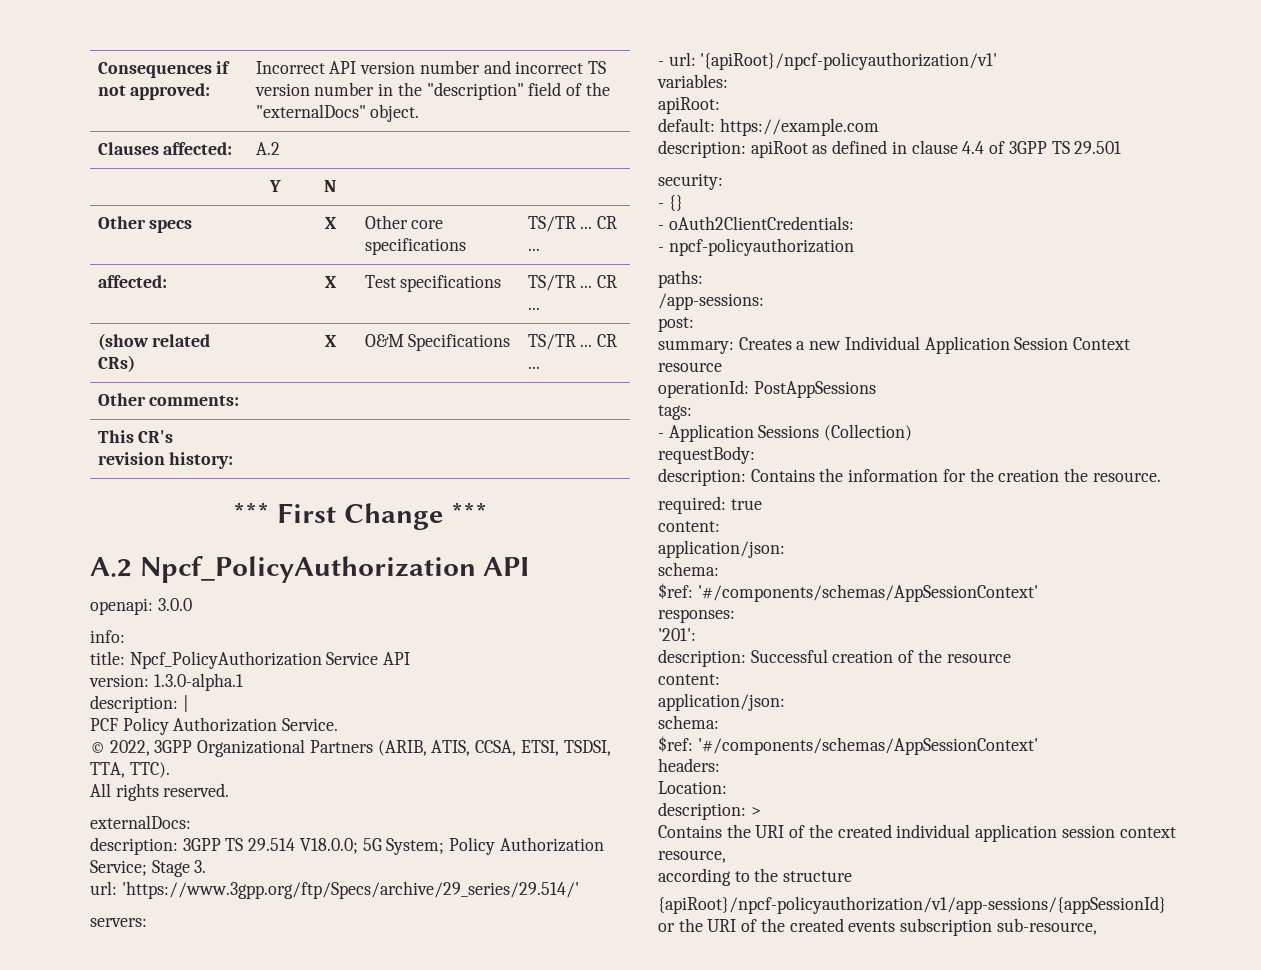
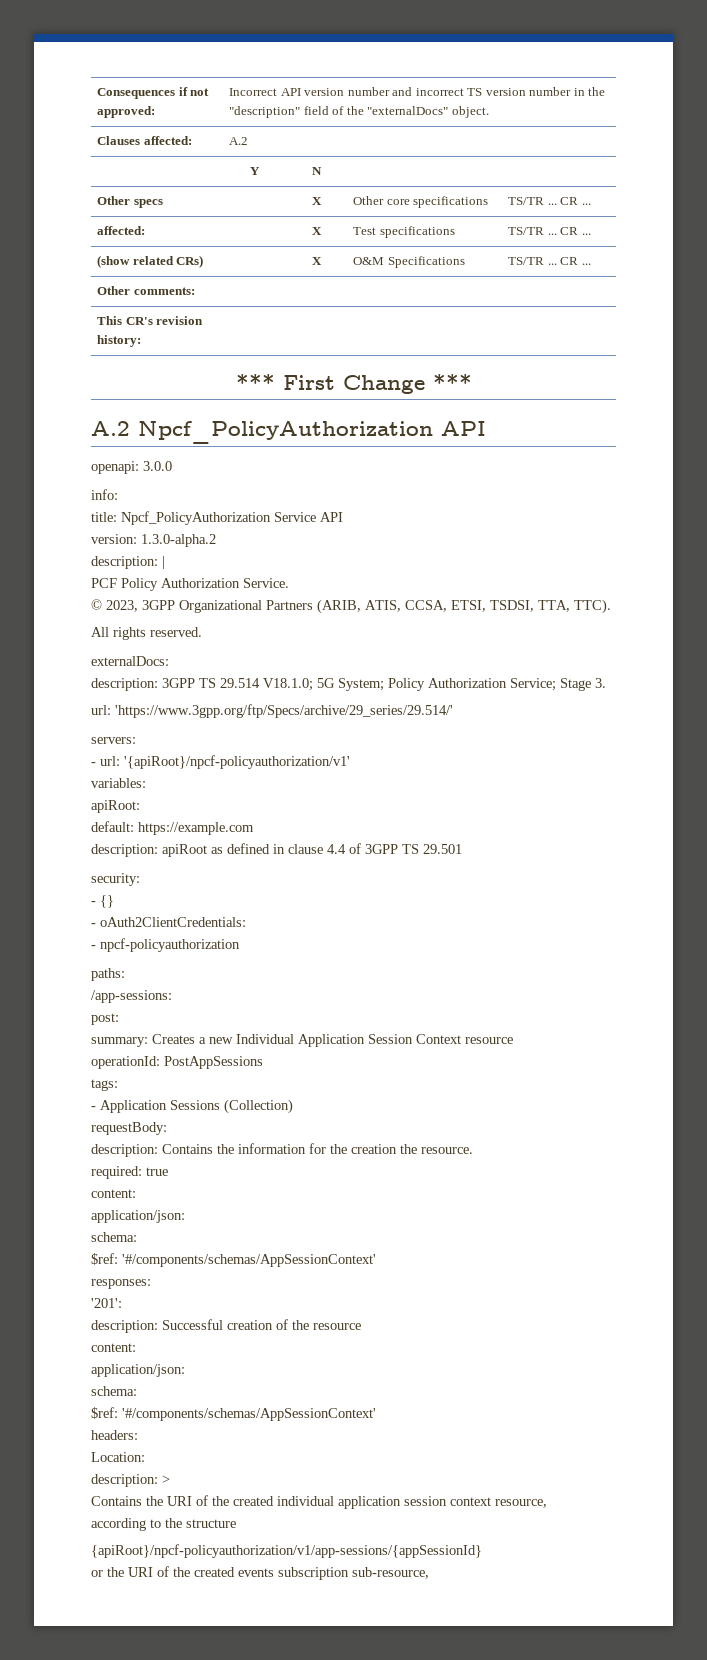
- version: 1.3.0-alpha.1
+ version: 1.3.0-alpha.2
- © 2022, 3GPP Organizational Partners (ARIB, ATIS, CCSA, ETSI, TSDSI, TTA, TTC).
+ © 2023, 3GPP Organizational Partners (ARIB, ATIS, CCSA, ETSI, TSDSI, TTA, TTC).
- description: 3GPP TS 29.514 V18.0.0; 5G System; Policy Authorization Service; Stage 3.
+ description: 3GPP TS 29.514 V18.1.0; 5G System; Policy Authorization Service; Stage 3.

